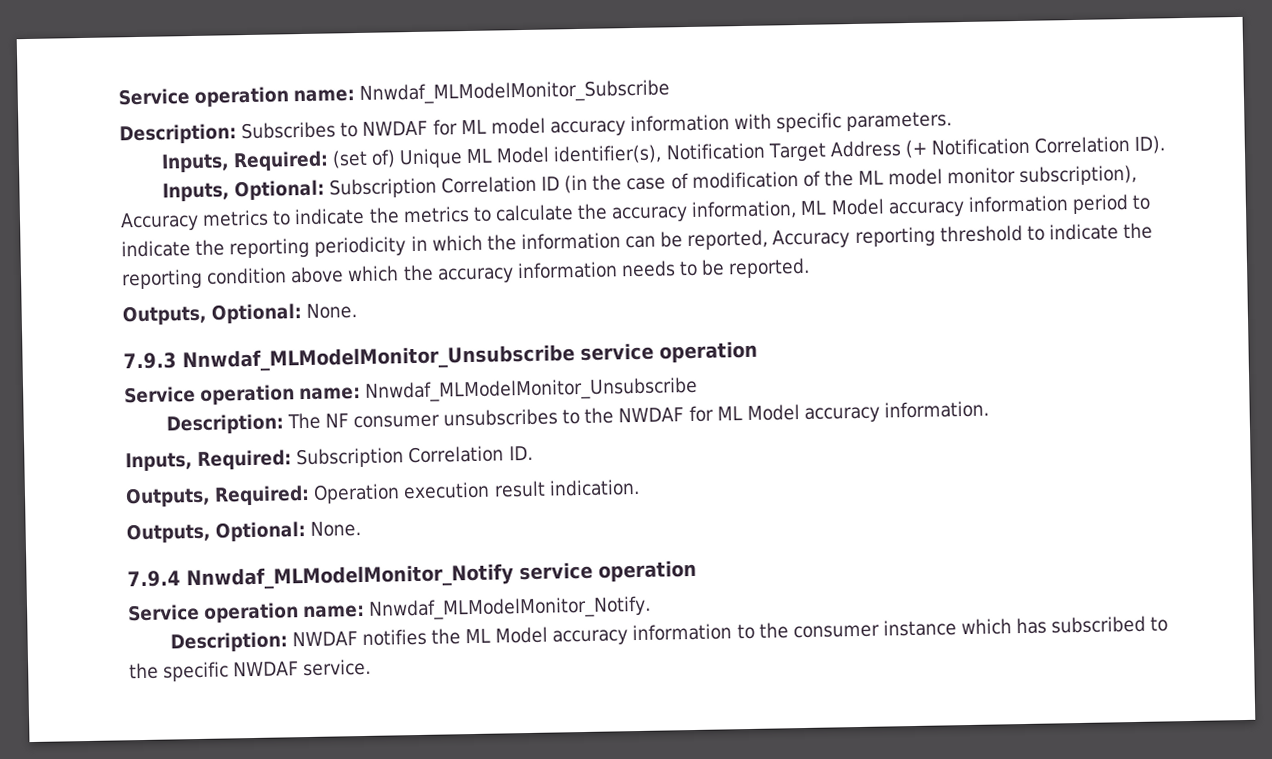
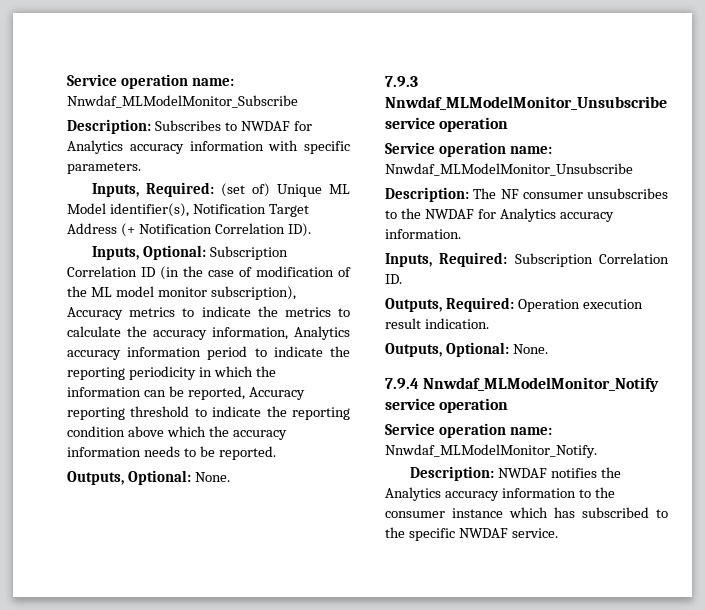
- Description: Subscribes to NWDAF for ML model accuracy information with specific parameters.
+ Description: Subscribes to NWDAF for Analytics accuracy information with specific parameters.
- Inputs, Optional: Subscription Correlation ID (in the case of modification of the ML model monitor subscription), Accuracy metrics to indicate the metrics to calculate the accuracy information, ML Model accuracy information period to indicate the reporting periodicity in which the information can be reported, Accuracy reporting threshold to indicate the reporting condition above which the accuracy information needs to be reported.
+ Inputs, Optional: Subscription Correlation ID (in the case of modification of the ML model monitor subscription), Accuracy metrics to indicate the metrics to calculate the accuracy information, Analytics accuracy information period to indicate the reporting periodicity in which the information can be reported, Accuracy reporting threshold to indicate the reporting condition above which the accuracy information needs to be reported.
- Description: The NF consumer unsubscribes to the NWDAF for ML Model accuracy information.
+ Description: The NF consumer unsubscribes to the NWDAF for Analytics accuracy information.
- Description: NWDAF notifies the ML Model accuracy information to the consumer instance which has subscribed to the specific NWDAF service.
+ Description: NWDAF notifies the Analytics accuracy information to the consumer instance which has subscribed to the specific NWDAF service.

